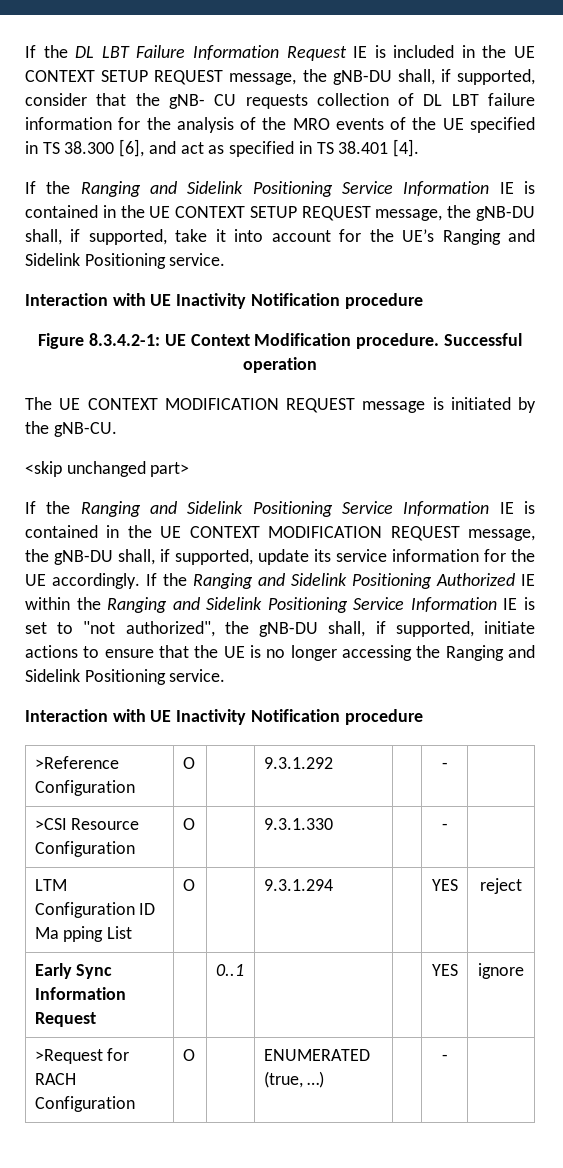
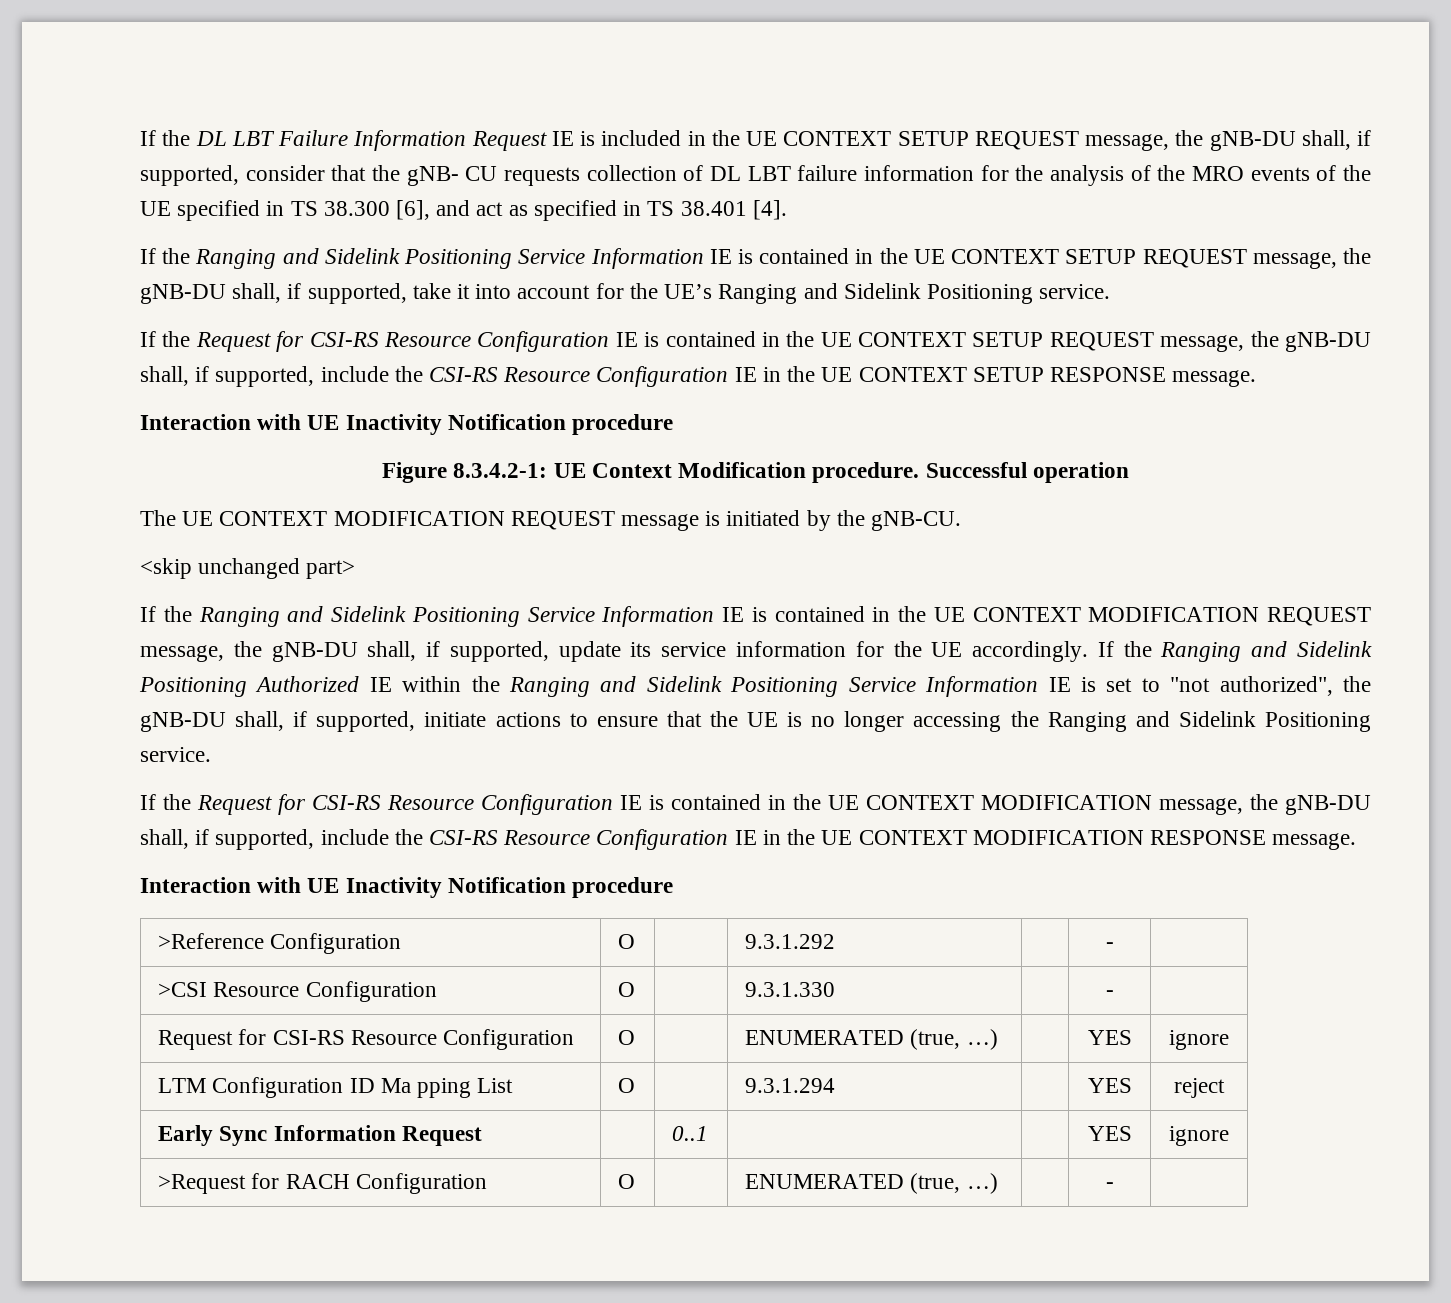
+ If the Request for CSI-RS Resource Configuration IE is contained in the UE CONTEXT SETUP REQUEST message, the gNB-DU shall, if supported, include the CSI-RS Resource Configuration IE in the UE CONTEXT SETUP RESPONSE message.
+ If the Request for CSI-RS Resource Configuration IE is contained in the UE CONTEXT MODIFICATION message, the gNB-DU shall, if supported, include the CSI-RS Resource Configuration IE in the UE CONTEXT MODIFICATION RESPONSE message.
+ Request for CSI-RS Resource Configuration | O | | ENUMERATED (true, …) | | YES | ignore

